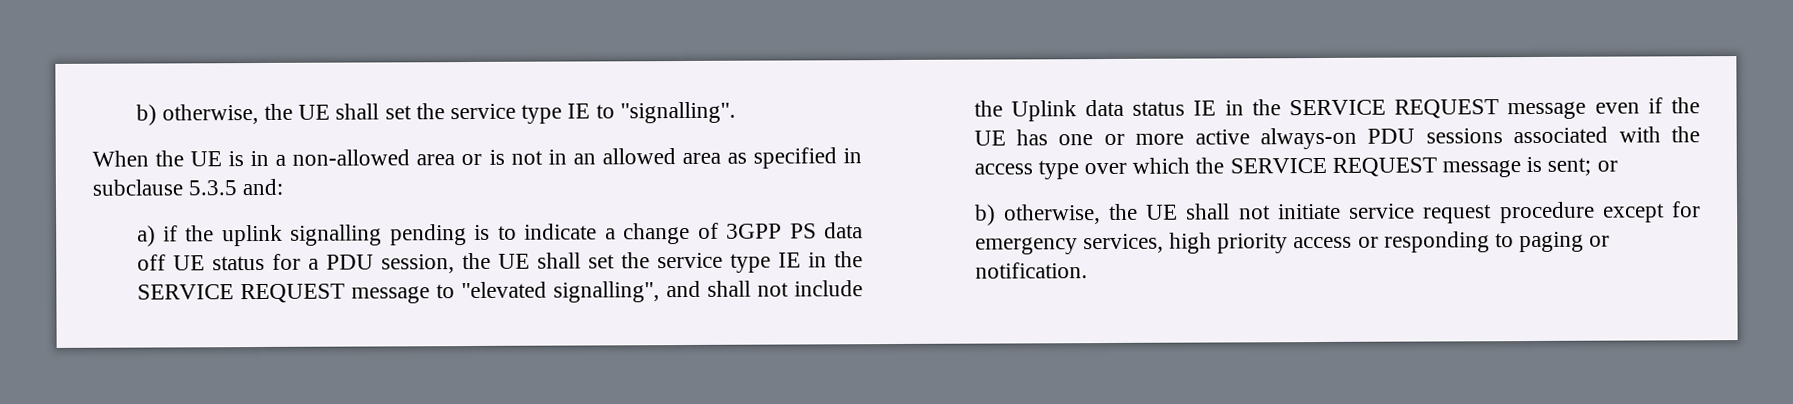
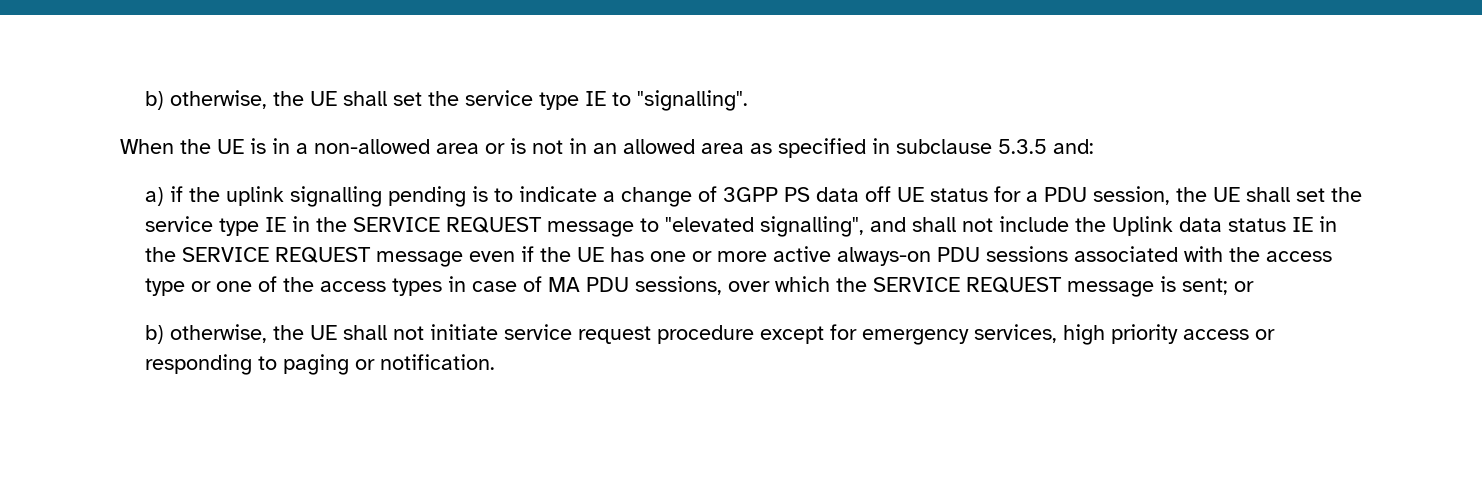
- a) if the uplink signalling pending is to indicate a change of 3GPP PS data off UE status for a PDU session, the UE shall set the service type IE in the SERVICE REQUEST message to "elevated signalling", and shall not include the Uplink data status IE in the SERVICE REQUEST message even if the UE has one or more active always-on PDU sessions associated with the access type over which the SERVICE REQUEST message is sent;
+ a) if the uplink signalling pending is to indicate a change of 3GPP PS data off UE status for a PDU session, the UE shall set the service type IE in the SERVICE REQUEST message to "elevated signalling", and shall not include the Uplink data status IE in the SERVICE REQUEST message even if the UE has one or more active always-on PDU sessions associated with the access type or one of the access types in case of MA PDU sessions, over which the SERVICE REQUEST message is sent;

